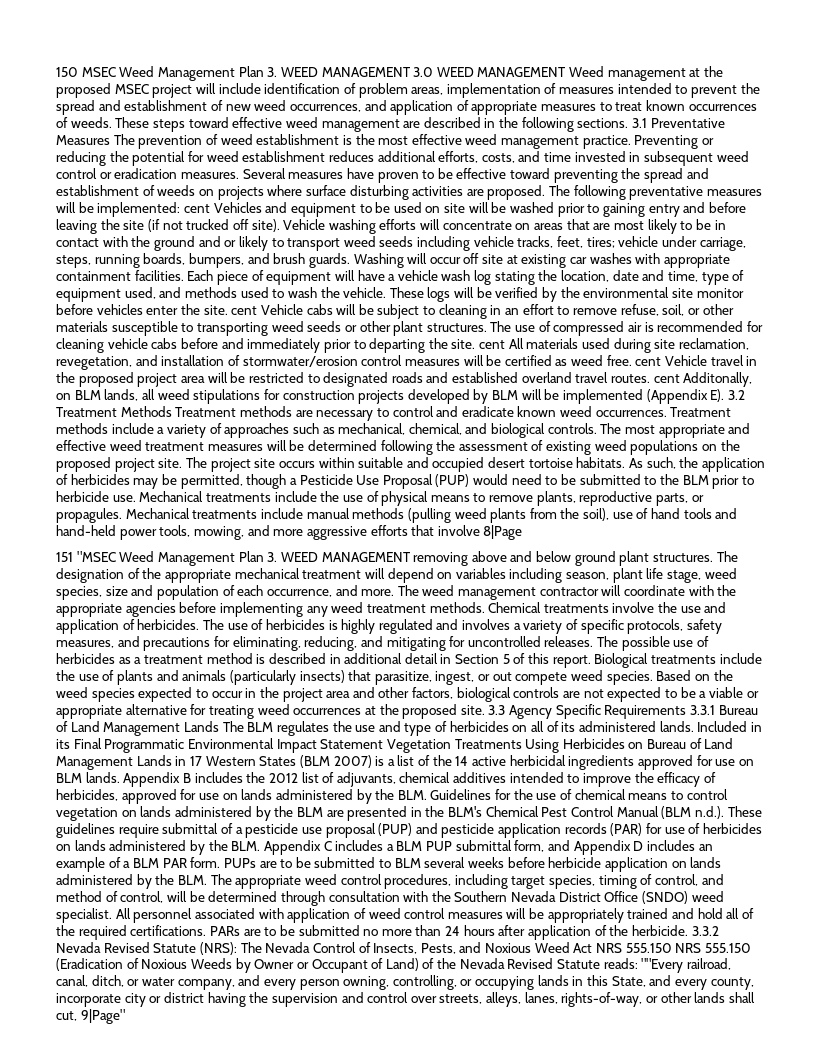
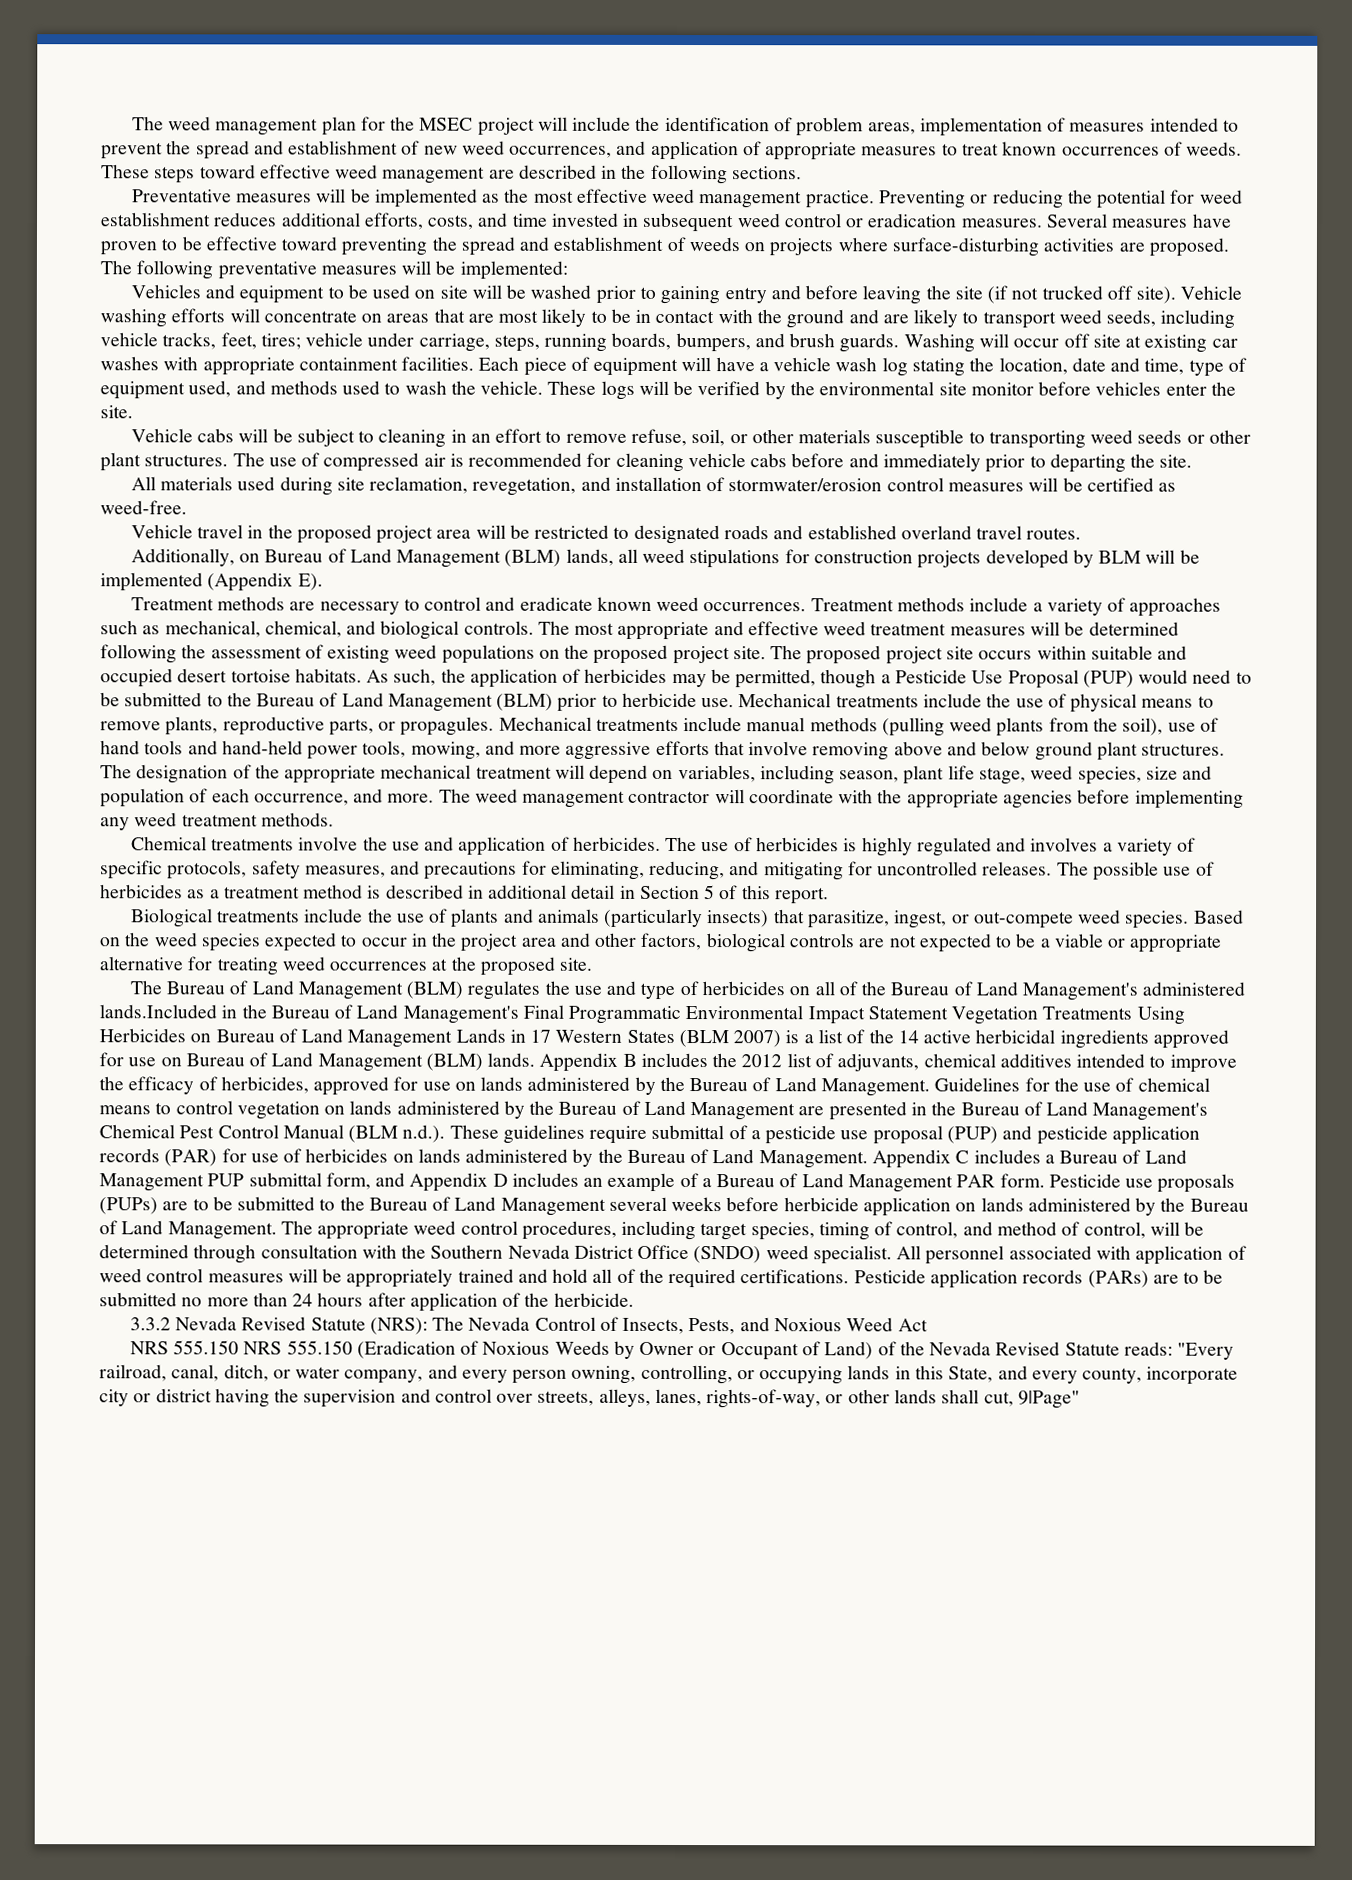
- 150 MSEC Weed Management Plan 3. WEED MANAGEMENT 3.0 WEED MANAGEMENT Weed management at the proposed MSEC project will include identification of problem areas, implementation of measures intended to prevent the spread and establishment of new weed occurrences, and application of appropriate measures to treat known occurrences of weeds.
+ The weed management plan for the MSEC project will include the identification of problem areas, implementation of measures intended to prevent the spread and establishment of new weed occurrences, and application of appropriate measures to treat known occurrences of weeds.
- These steps toward effective weed management are described in the following sections. 3.1 Preventative Measures The prevention of weed establishment is the most effective weed management practice.
+ These steps toward effective weed management are described in the following sections.
+ Preventative measures will be implemented as the most effective weed management practice.
- Several measures have proven to be effective toward preventing the spread and establishment of weeds on projects where surface disturbing activities are proposed.
+ Several measures have proven to be effective toward preventing the spread and establishment of weeds on projects where surface-disturbing activities are proposed.
- The following preventative measures will be implemented: cent Vehicles and equipment to be used on site will be washed prior to gaining entry and before leaving the site (if not trucked off site).
+ The following preventative measures will be implemented:
+ Vehicles and equipment to be used on site will be washed prior to gaining entry and before leaving the site (if not trucked off site).
- Vehicle washing efforts will concentrate on areas that are most likely to be in contact with the ground and or likely to transport weed seeds including vehicle tracks, feet, tires; vehicle under carriage, steps, running boards, bumpers, and brush guards.
+ Vehicle washing efforts will concentrate on areas that are most likely to be in contact with the ground and are likely to transport weed seeds, including vehicle tracks, feet, tires; vehicle under carriage, steps, running boards, bumpers, and brush guards.
- These logs will be verified by the environmental site monitor before vehicles enter the site. cent Vehicle cabs will be subject to cleaning in an effort to remove refuse, soil, or other materials susceptible to transporting weed seeds or other plant structures.
+ These logs will be verified by the environmental site monitor before vehicles enter the site.
+ Vehicle cabs will be subject to cleaning in an effort to remove refuse, soil, or other materials susceptible to transporting weed seeds or other plant structures.
- The use of compressed air is recommended for cleaning vehicle cabs before and immediately prior to departing the site. cent All materials used during site reclamation, revegetation, and installation of stormwater/erosion control measures will be certified as weed free. cent Vehicle travel in the proposed project area will be restricted to designated roads and established overland travel routes. cent Additonally, on BLM lands, all weed stipulations for construction projects developed by BLM will be implemented (Appendix E). 3.2 Treatment Methods Treatment methods are necessary to control and eradicate known weed occurrences.
+ The use of compressed air is recommended for cleaning vehicle cabs before and immediately prior to departing the site.
+ All materials used during site reclamation, revegetation, and installation of stormwater/erosion control measures will be certified as weed-free.
+ Vehicle travel in the proposed project area will be restricted to designated roads and established overland travel routes.
+ Additionally, on Bureau of Land Management (BLM) lands, all weed stipulations for construction projects developed by BLM will be implemented (Appendix E).
+ Treatment methods are necessary to control and eradicate known weed occurrences.
- The project site occurs within suitable and occupied desert tortoise habitats.
+ The proposed project site occurs within suitable and occupied desert tortoise habitats.
- As such, the application of herbicides may be permitted, though a Pesticide Use Proposal (PUP) would need to be submitted to the BLM prior to herbicide use.
+ As such, the application of herbicides may be permitted, though a Pesticide Use Proposal (PUP) would need to be submitted to the Bureau of Land Management (BLM) prior to herbicide use.
- Mechanical treatments include manual methods (pulling weed plants from the soil), use of hand tools and hand-held power tools, mowing, and more aggressive efforts that involve 8|Page
- 151 "MSEC Weed Management Plan 3. WEED MANAGEMENT removing above and below ground plant structures.
+ Mechanical treatments include manual methods (pulling weed plants from the soil), use of hand tools and hand-held power tools, mowing, and more aggressive efforts that involve removing above and below ground plant structures.
- The designation of the appropriate mechanical treatment will depend on variables including season, plant life stage, weed species, size and population of each occurrence, and more.
+ The designation of the appropriate mechanical treatment will depend on variables, including season, plant life stage, weed species, size and population of each occurrence, and more.
- The weed management contractor will coordinate with the appropriate agencies before implementing any weed treatment methods. Chemical treatments involve the use and application of herbicides.
+ The weed management contractor will coordinate with the appropriate agencies before implementing any weed treatment methods.
+ Chemical treatments involve the use and application of herbicides.
- The possible use of herbicides as a treatment method is described in additional detail in Section 5 of this report. Biological treatments include the use of plants and animals (particularly insects) that parasitize, ingest, or out compete weed species.
+ The possible use of herbicides as a treatment method is described in additional detail in Section 5 of this report.
+ Biological treatments include the use of plants and animals (particularly insects) that parasitize, ingest, or out-compete weed species.
- Based on the weed species expected to occur in the project area and other factors, biological controls are not expected to be a viable or appropriate alternative for treating weed occurrences at the proposed site. 3.3 Agency Specific Requirements 3.3.1 Bureau of Land Management Lands The BLM regulates the use and type of herbicides on all of its administered lands. Included in its Final Programmatic Environmental Impact Statement Vegetation Treatments Using Herbicides on Bureau of Land Management Lands in 17 Western States (BLM 2007) is a list of the 14 active herbicidal ingredients approved for use on BLM lands.
+ Based on the weed species expected to occur in the project area and other factors, biological controls are not expected to be a viable or appropriate alternative for treating weed occurrences at the proposed site.
+ The Bureau of Land Management (BLM) regulates the use and type of herbicides on all of the Bureau of Land Management's administered lands.Included in the Bureau of Land Management's Final Programmatic Environmental Impact Statement Vegetation Treatments Using Herbicides on Bureau of Land Management Lands in 17 Western States (BLM 2007) is a list of the 14 active herbicidal ingredients approved for use on Bureau of Land Management (BLM) lands.
- Appendix B includes the 2012 list of adjuvants, chemical additives intended to improve the efficacy of herbicides, approved for use on lands administered by the BLM. Guidelines for the use of chemical means to control vegetation on lands administered by the BLM are presented in the BLM's Chemical Pest Control Manual (BLM n.d.). These guidelines require submittal of a pesticide use proposal (PUP) and pesticide application records (PAR) for use of herbicides on lands administered by the BLM. Appendix C includes a BLM PUP submittal form, and Appendix D includes an example of a BLM PAR form. PUPs are to be submitted to BLM several weeks before herbicide application on lands administered by the BLM. The appropriate weed control procedures, including target species, timing of control, and method of control, will be determined through consultation with the Southern Nevada District Office (SNDO) weed specialist.
+ Appendix B includes the 2012 list of adjuvants, chemical additives intended to improve the efficacy of herbicides, approved for use on lands administered by the Bureau of Land Management. Guidelines for the use of chemical means to control vegetation on lands administered by the Bureau of Land Management are presented in the Bureau of Land Management's Chemical Pest Control Manual (BLM n.d.). These guidelines require submittal of a pesticide use proposal (PUP) and pesticide application records (PAR) for use of herbicides on lands administered by the Bureau of Land Management. Appendix C includes a Bureau of Land Management PUP submittal form, and Appendix D includes an example of a Bureau of Land Management PAR form. Pesticide use proposals (PUPs) are to be submitted to the Bureau of Land Management several weeks before herbicide application on lands administered by the Bureau of Land Management. The appropriate weed control procedures, including target species, timing of control, and method of control, will be determined through consultation with the Southern Nevada District Office (SNDO) weed specialist.
- PARs are to be submitted no more than 24 hours after application of the herbicide. 3.3.2 Nevada Revised Statute (NRS):
+ Pesticide application records (PARs) are to be submitted no more than 24 hours after application of the herbicide.
+ 3.3.2 Nevada Revised Statute (NRS):
- The Nevada Control of Insects, Pests, and Noxious Weed Act NRS 555.150 NRS 555.150 (Eradication of Noxious Weeds by Owner or Occupant of Land) of the Nevada Revised Statute reads:
+ The Nevada Control of Insects, Pests, and Noxious Weed Act
+ NRS 555.150 NRS 555.150 (Eradication of Noxious Weeds by Owner or Occupant of Land) of the Nevada Revised Statute reads:
- ""Every railroad, canal, ditch, or water company, and every person owning, controlling, or occupying lands in this State, and every county, incorporate city or district having the supervision and control over streets, alleys, lanes, rights-of-way, or other lands shall cut, 9|Page"
+ "Every railroad, canal, ditch, or water company, and every person owning, controlling, or occupying lands in this State, and every county, incorporate city or district having the supervision and control over streets, alleys, lanes, rights-of-way, or other lands shall cut, 9|Page"

